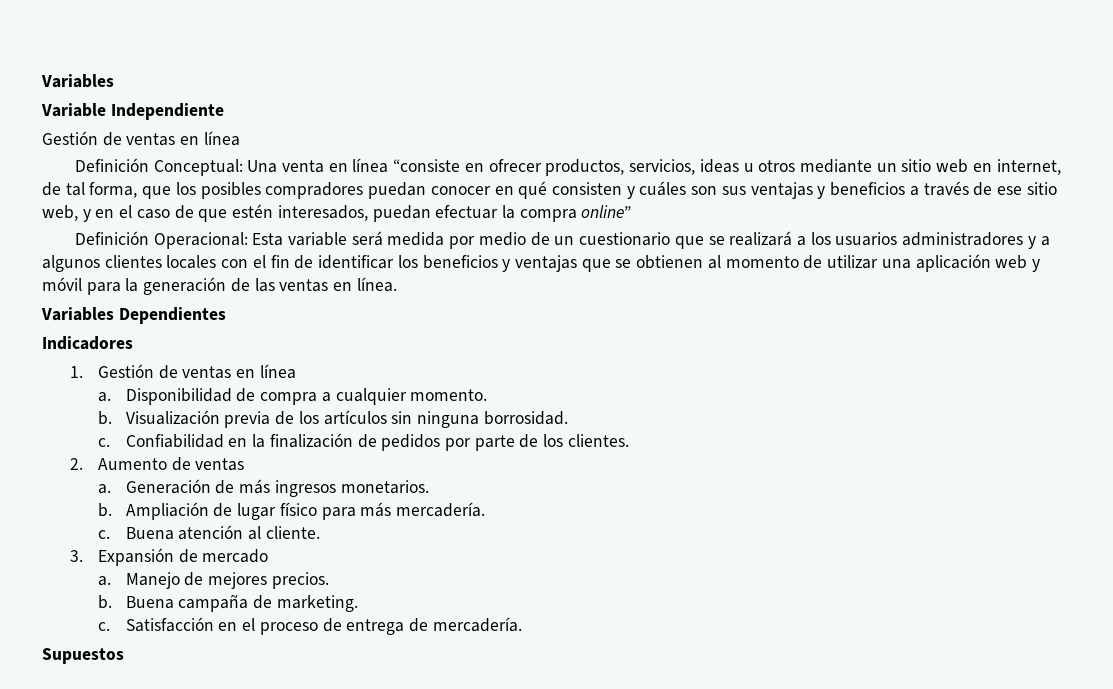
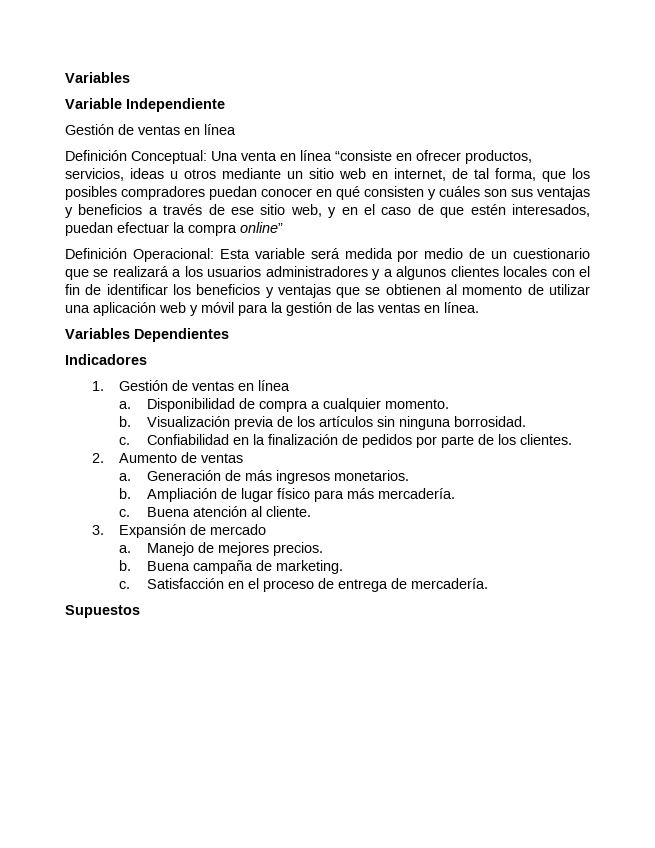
- Definición Operacional: Esta variable será medida por medio de un cuestionario que se realizará a los usuarios administradores y a algunos clientes locales con el fin de identificar los beneficios y ventajas que se obtienen al momento de utilizar una aplicación web y móvil para la generación de las ventas en línea.
+ Definición Operacional: Esta variable será medida por medio de un cuestionario que se realizará a los usuarios administradores y a algunos clientes locales con el fin de identificar los beneficios y ventajas que se obtienen al momento de utilizar una aplicación web y móvil para la gestión de las ventas en línea.

